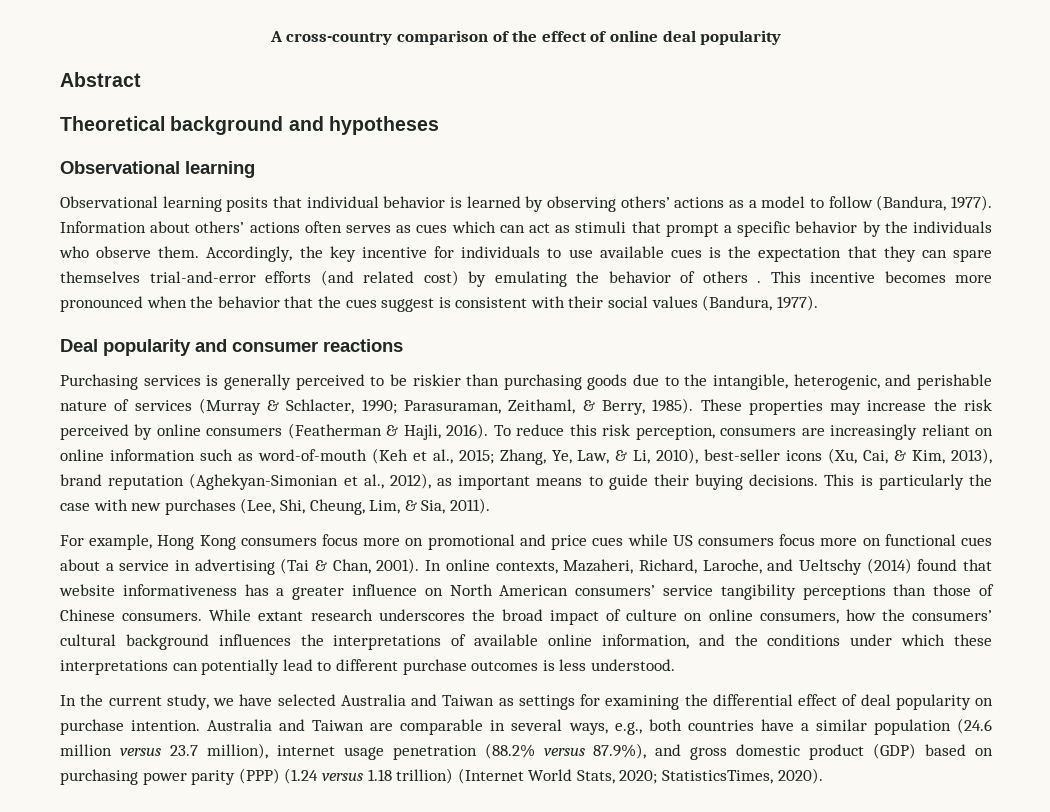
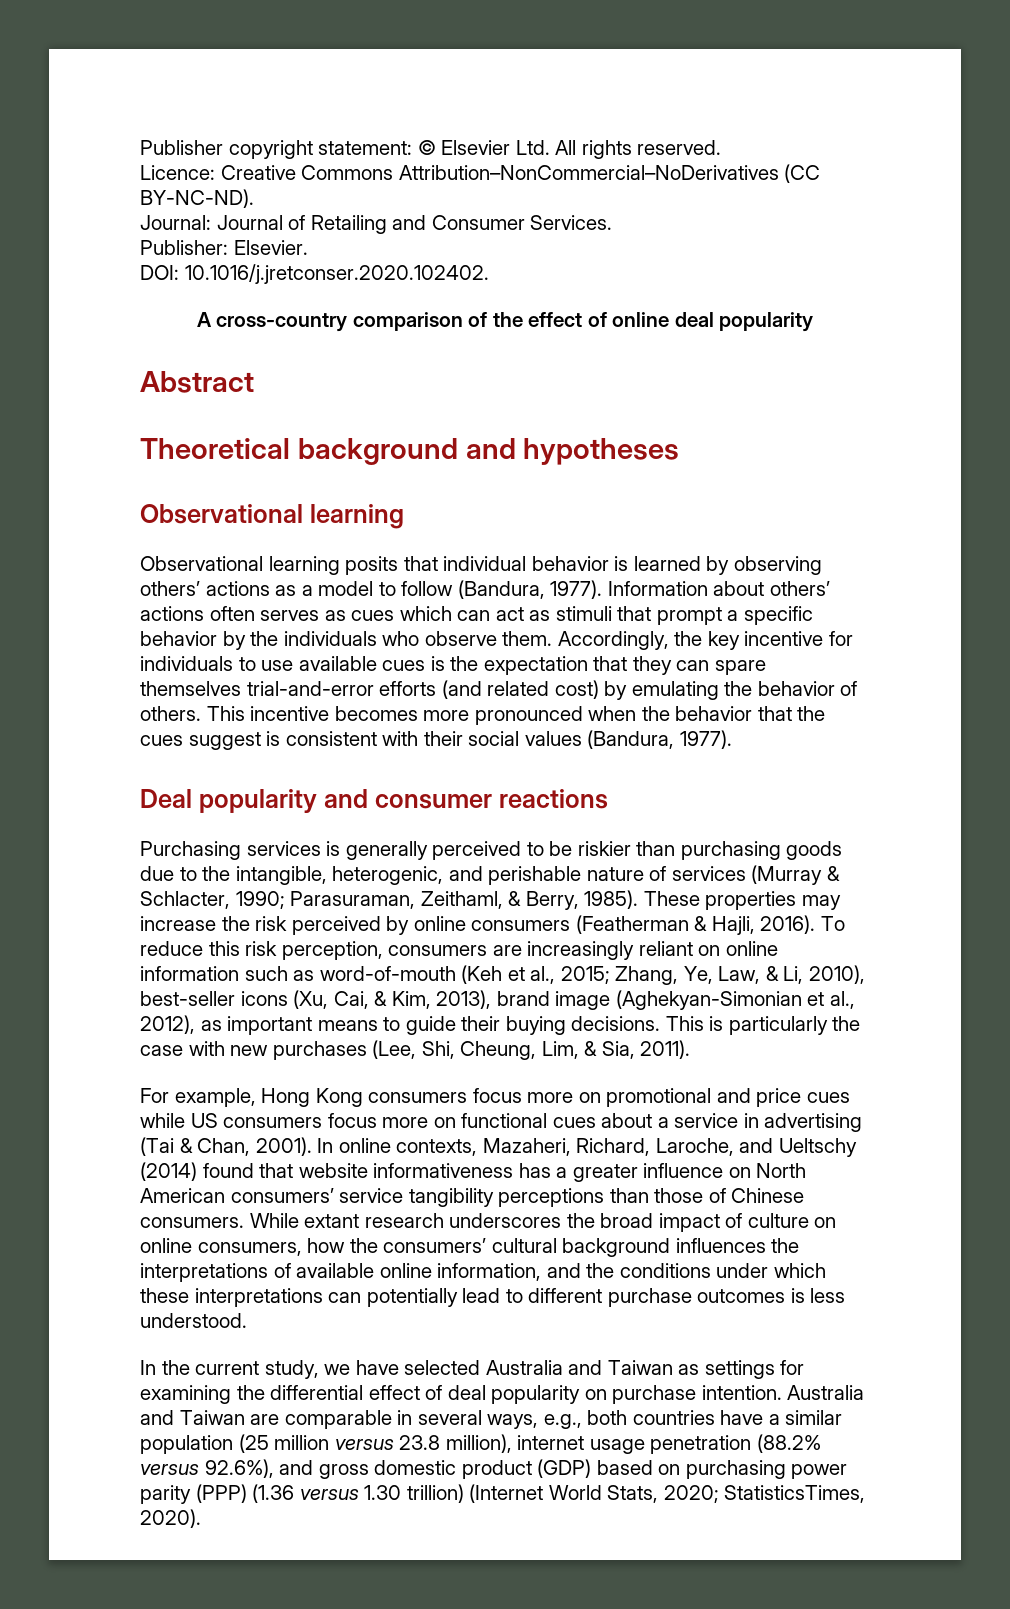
+ Publisher copyright statement: © Elsevier Ltd. All rights reserved.
+ Licence: Creative Commons Attribution–NonCommercial–NoDerivatives (CC BY-NC-ND).
+ Journal: Journal of Retailing and Consumer Services.
+ Publisher: Elsevier.
+ DOI: 10.1016/j.jretconser.2020.102402.
- Accordingly, the key incentive for individuals to use available cues is the expectation that they can spare themselves trial-and-error efforts (and related cost) by emulating the behavior of others .
+ Accordingly, the key incentive for individuals to use available cues is the expectation that they can spare themselves trial-and-error efforts (and related cost) by emulating the behavior of others.
- To reduce this risk perception, consumers are increasingly reliant on online information such as word-of-mouth (Keh et al., 2015; Zhang, Ye, Law, & Li, 2010), best-seller icons (Xu, Cai, & Kim, 2013), brand reputation (Aghekyan-Simonian et al., 2012), as important means to guide their buying decisions.
+ To reduce this risk perception, consumers are increasingly reliant on online information such as word-of-mouth (Keh et al., 2015; Zhang, Ye, Law, & Li, 2010), best-seller icons (Xu, Cai, & Kim, 2013), brand image (Aghekyan-Simonian et al., 2012), as important means to guide their buying decisions.
- Australia and Taiwan are comparable in several ways, e.g., both countries have a similar population (24.6 million versus 23.7 million), internet usage penetration (88.2% versus 87.9%), and gross domestic product (GDP) based on purchasing power parity (PPP) (1.24 versus 1.18 trillion) (Internet World Stats, 2020; StatisticsTimes, 2020).
+ Australia and Taiwan are comparable in several ways, e.g., both countries have a similar population (25 million versus 23.8 million), internet usage penetration (88.2% versus 92.6%), and gross domestic product (GDP) based on purchasing power parity (PPP) (1.36 versus 1.30 trillion) (Internet World Stats, 2020; StatisticsTimes, 2020).

